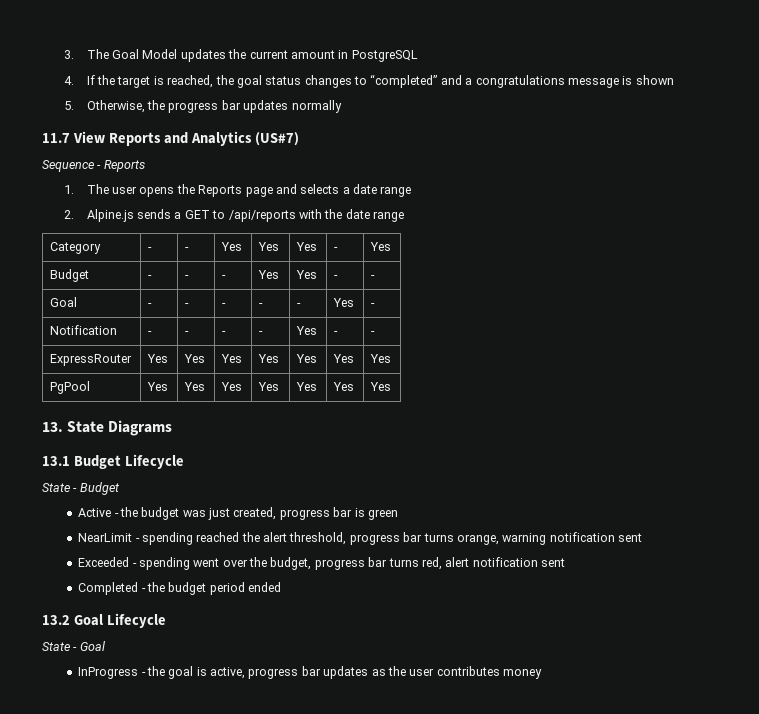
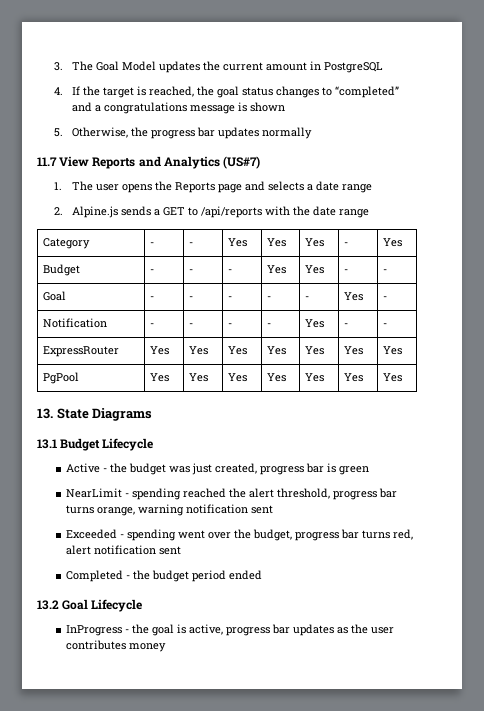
- Sequence - Reports
- State - Budget
- State - Goal

